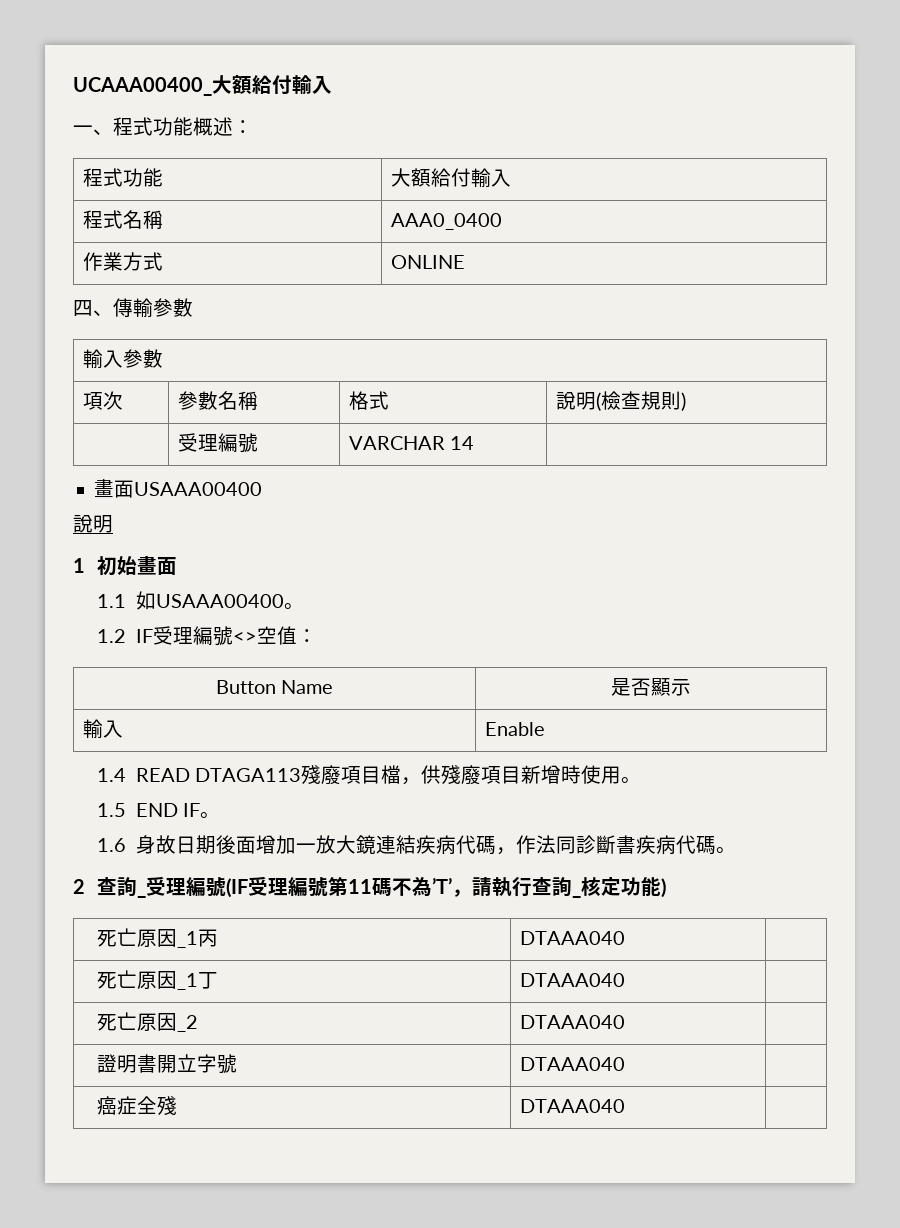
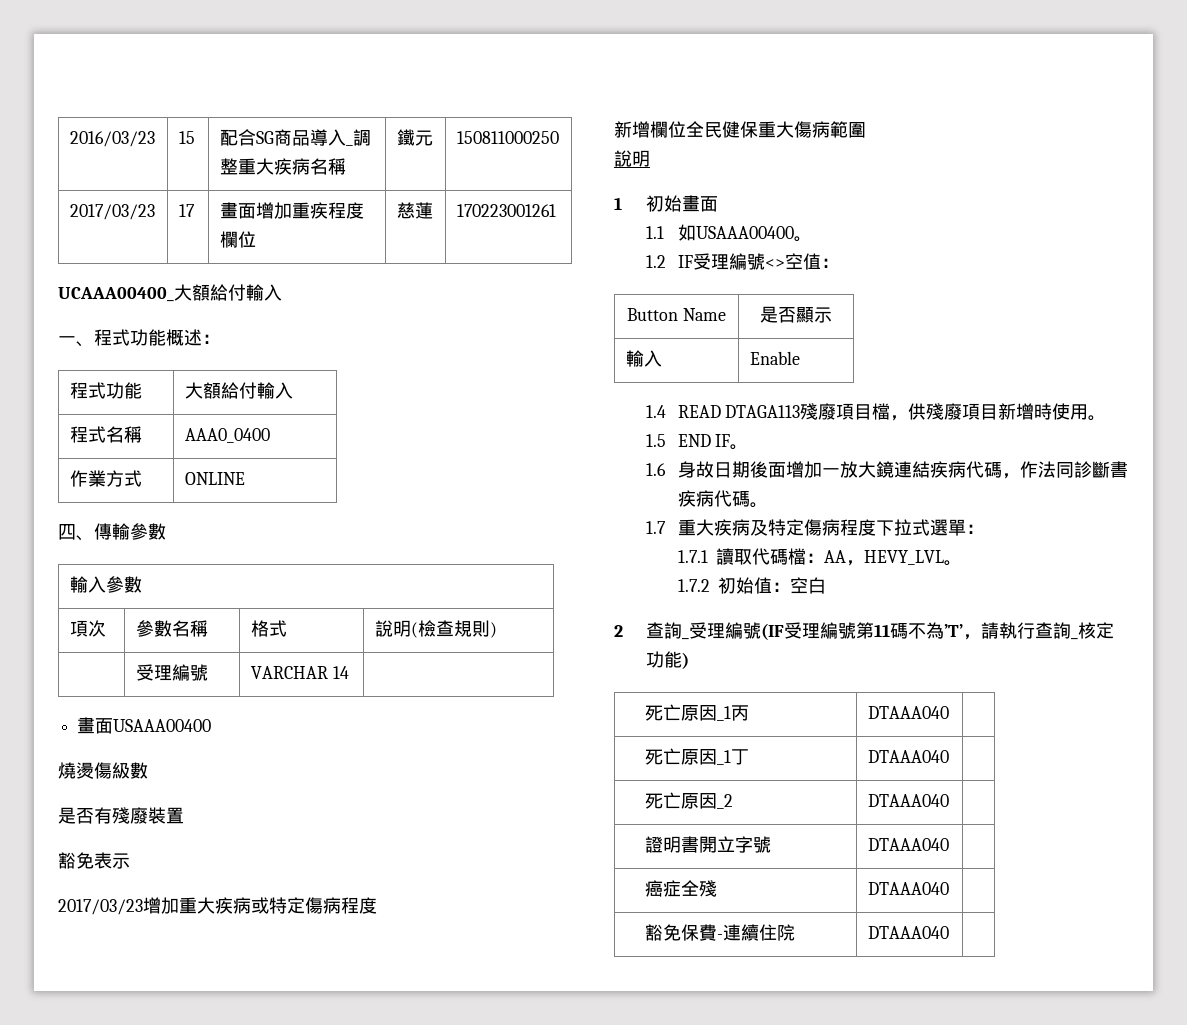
+ 2016/03/23 | 15 | 配合SG商品導入_調整重大疾病名稱 | 鐵元 | 150811000250
+ 2017/03/23 | 17 | 畫面增加重疾程度欄位 | 慈蓮 | 170223001261
+ 燒燙傷級數
+ 是否有殘廢裝置
+ 豁免表示
+ 2017/03/23增加重大疾病或特定傷病程度
+ 新增欄位全民健保重大傷病範圍
+ 1.7重大疾病及特定傷病程度下拉式選單：
+ 1.7.1讀取代碼檔：AA，HEVY_LVL。
+ 1.7.2初始值：空白
+ 豁免保費-連續住院 | DTAAA040 |

